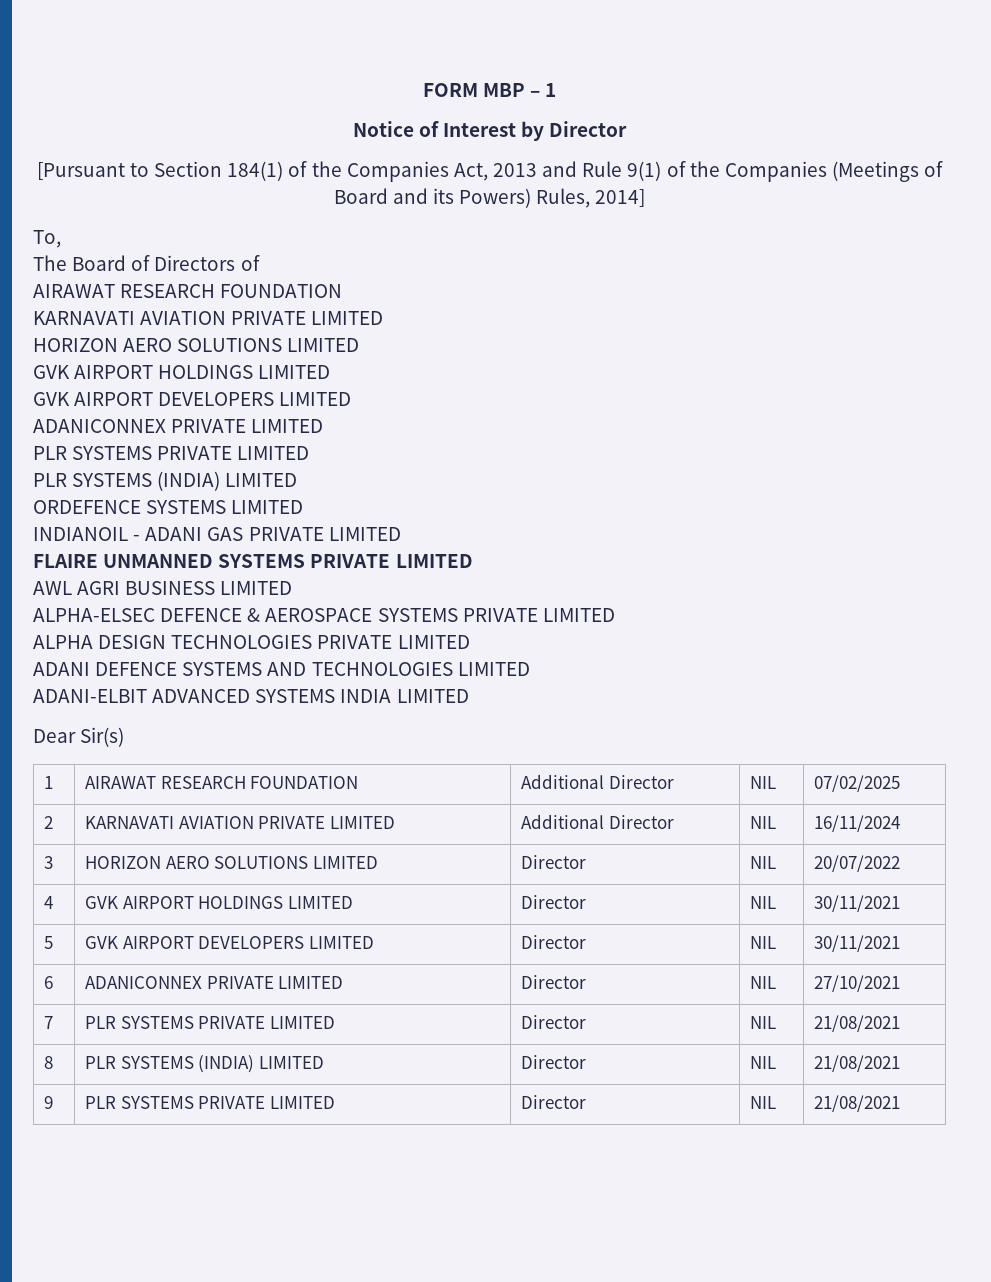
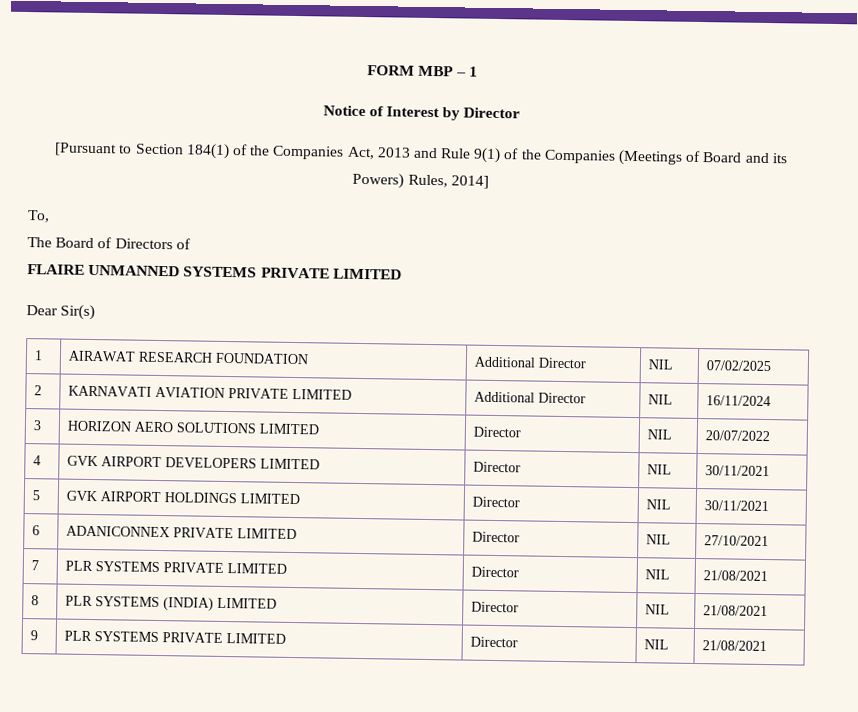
  The Board of Directors of
- AIRAWAT RESEARCH FOUNDATION
- KARNAVATI AVIATION PRIVATE LIMITED
- HORIZON AERO SOLUTIONS LIMITED
- GVK AIRPORT HOLDINGS LIMITED
- GVK AIRPORT DEVELOPERS LIMITED
- ADANICONNEX PRIVATE LIMITED
- PLR SYSTEMS PRIVATE LIMITED
- PLR SYSTEMS (INDIA) LIMITED
- ORDEFENCE SYSTEMS LIMITED
- INDIANOIL - ADANI GAS PRIVATE LIMITED
- AWL AGRI BUSINESS LIMITED
- ALPHA-ELSEC DEFENCE & AEROSPACE SYSTEMS PRIVATE LIMITED
- ALPHA DESIGN TECHNOLOGIES PRIVATE LIMITED
- ADANI DEFENCE SYSTEMS AND TECHNOLOGIES LIMITED
- ADANI-ELBIT ADVANCED SYSTEMS INDIA LIMITED
- 4 | GVK AIRPORT HOLDINGS LIMITED | Director | NIL | 30/11/2021
+ 4 | GVK AIRPORT DEVELOPERS LIMITED | Director | NIL | 30/11/2021
- 5 | GVK AIRPORT DEVELOPERS LIMITED | Director | NIL | 30/11/2021
+ 5 | GVK AIRPORT HOLDINGS LIMITED | Director | NIL | 30/11/2021

